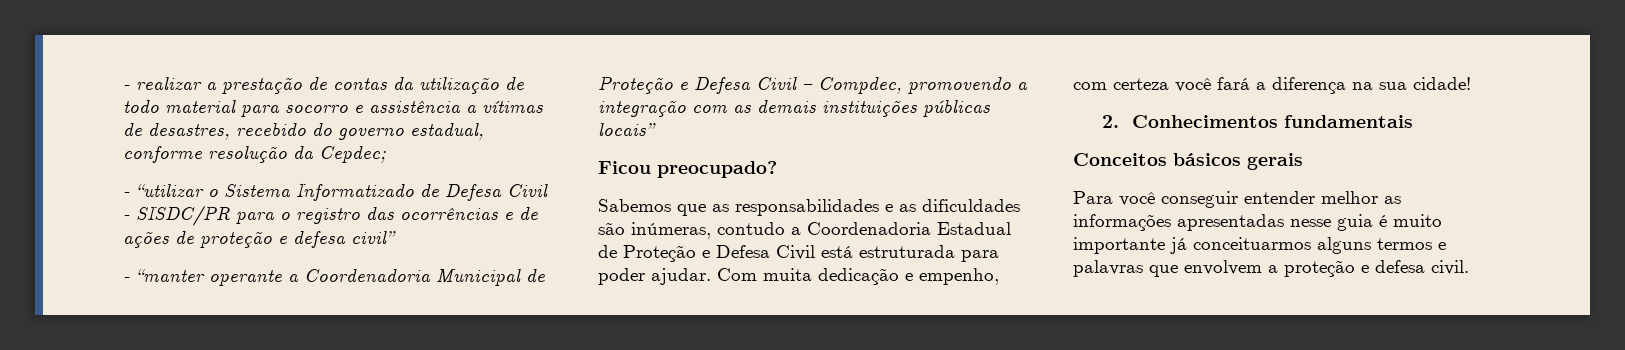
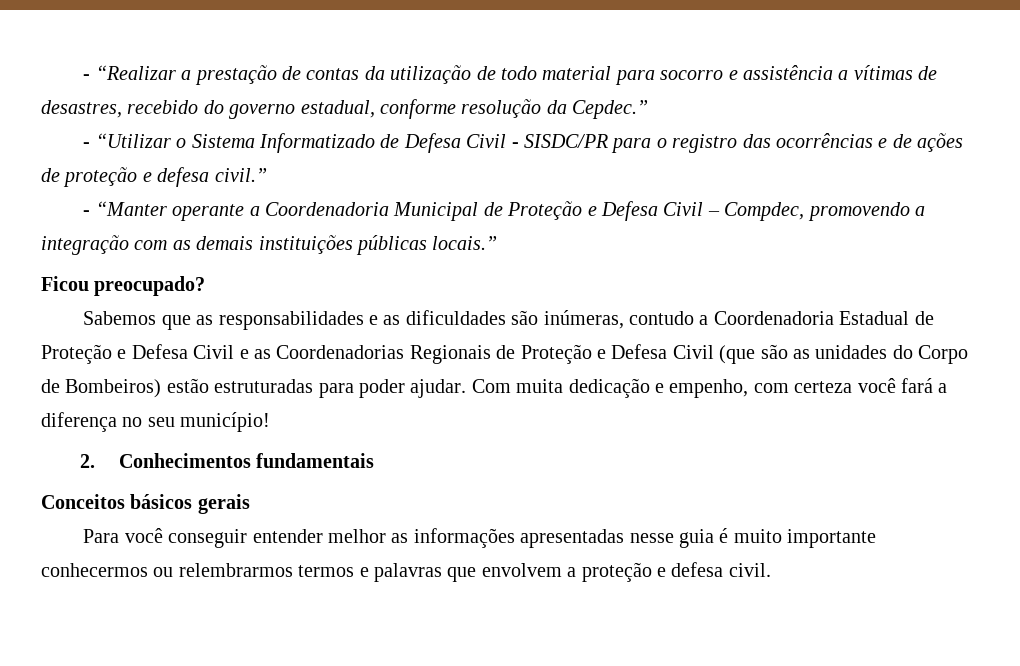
- - realizar a prestação de contas da utilização de todo material para socorro e assistência a vítimas de desastres, recebido do governo estadual, conforme resolução da Cepdec;
- - “utilizar o Sistema Informatizado de Defesa Civil - SISDC/PR para o registro das ocorrências e de ações de proteção e defesa civil”
- - “manter operante a Coordenadoria Municipal de Proteção e Defesa Civil – Compdec, promovendo a integração com as demais instituições públicas locais”
+ - “Realizar a prestação de contas da utilização de todo material para socorro e assistência a vítimas de desastres, recebido do governo estadual, conforme resolução da Cepdec.”
+ - “Utilizar o Sistema Informatizado de Defesa Civil - SISDC/PR para o registro das ocorrências e de ações de proteção e defesa civil.”
+ - “Manter operante a Coordenadoria Municipal de Proteção e Defesa Civil – Compdec, promovendo a integração com as demais instituições públicas locais.”
- Sabemos que as responsabilidades e as dificuldades são inúmeras, contudo a Coordenadoria Estadual de Proteção e Defesa Civil está estruturada para poder ajudar.
+ Sabemos que as responsabilidades e as dificuldades são inúmeras, contudo a Coordenadoria Estadual de Proteção e Defesa Civil e as Coordenadorias Regionais de Proteção e Defesa Civil (que são as unidades do Corpo de Bombeiros) estão estruturadas para poder ajudar.
- Com muita dedicação e empenho, com certeza você fará a diferença na sua cidade!
+ Com muita dedicação e empenho, com certeza você fará a diferença no seu município!
- Para você conseguir entender melhor as informações apresentadas nesse guia é muito importante já conceituarmos alguns termos e palavras que envolvem a proteção e defesa civil.
+ Para você conseguir entender melhor as informações apresentadas nesse guia é muito importante conhecermos ou relembrarmos termos e palavras que envolvem a proteção e defesa civil.

